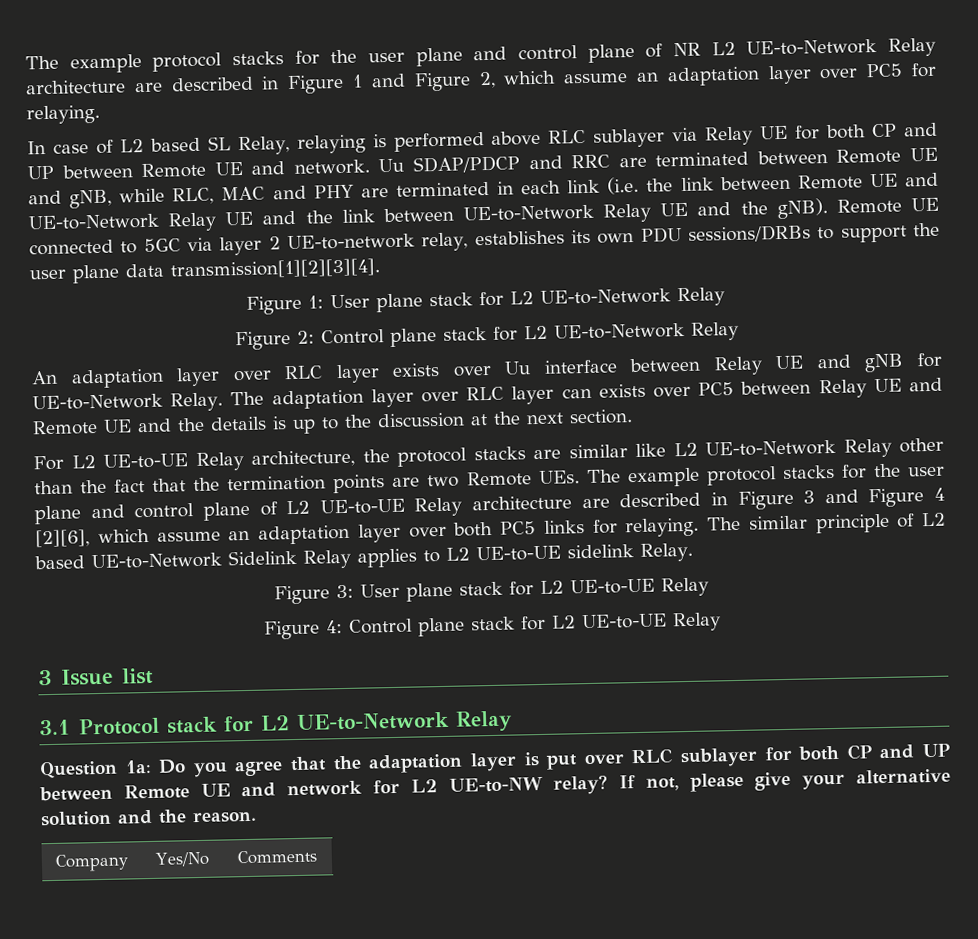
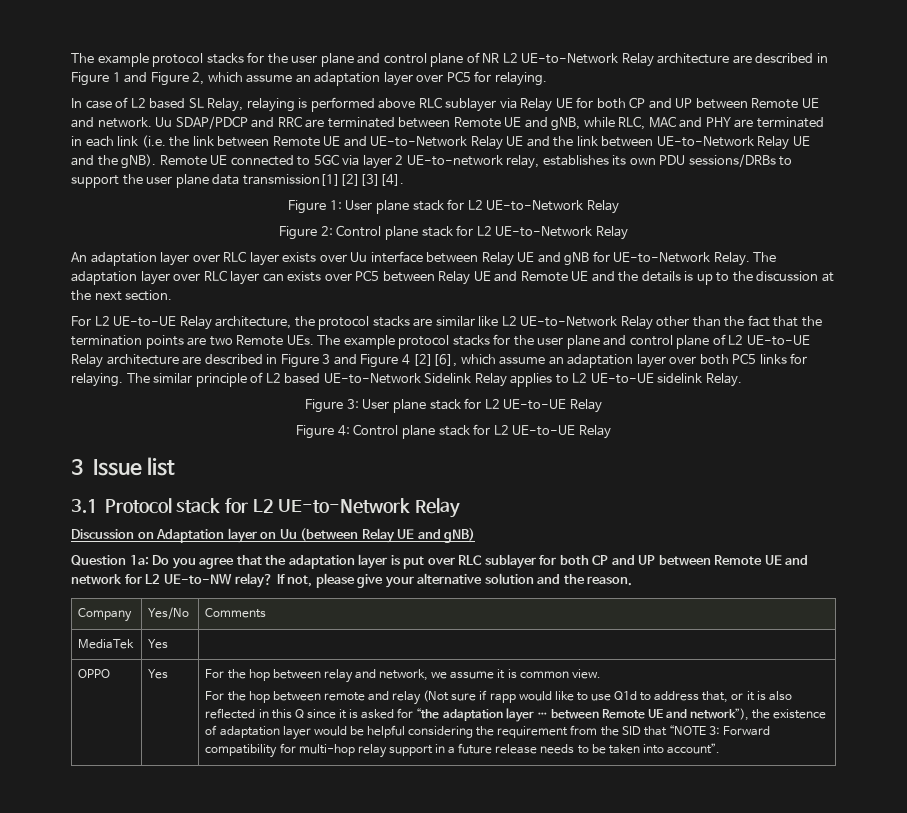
+ Discussion on Adaptation layer on Uu (between Relay UE and gNB)
+ MediaTek | Yes |
+ OPPO | Yes | For the hop between relay and network, we assume it is common view.
+ For the hop between remote and relay (Not sure if rapp would like to use Q1d to address that, or it is also reflected in this Q since it is asked for “the adaptation layer … between Remote UE and network”), the existence of adaptation layer would be helpful considering the requirement from the SID that “NOTE 3: Forward compatibility for multi-hop relay support in a future release needs to be taken into account”.

